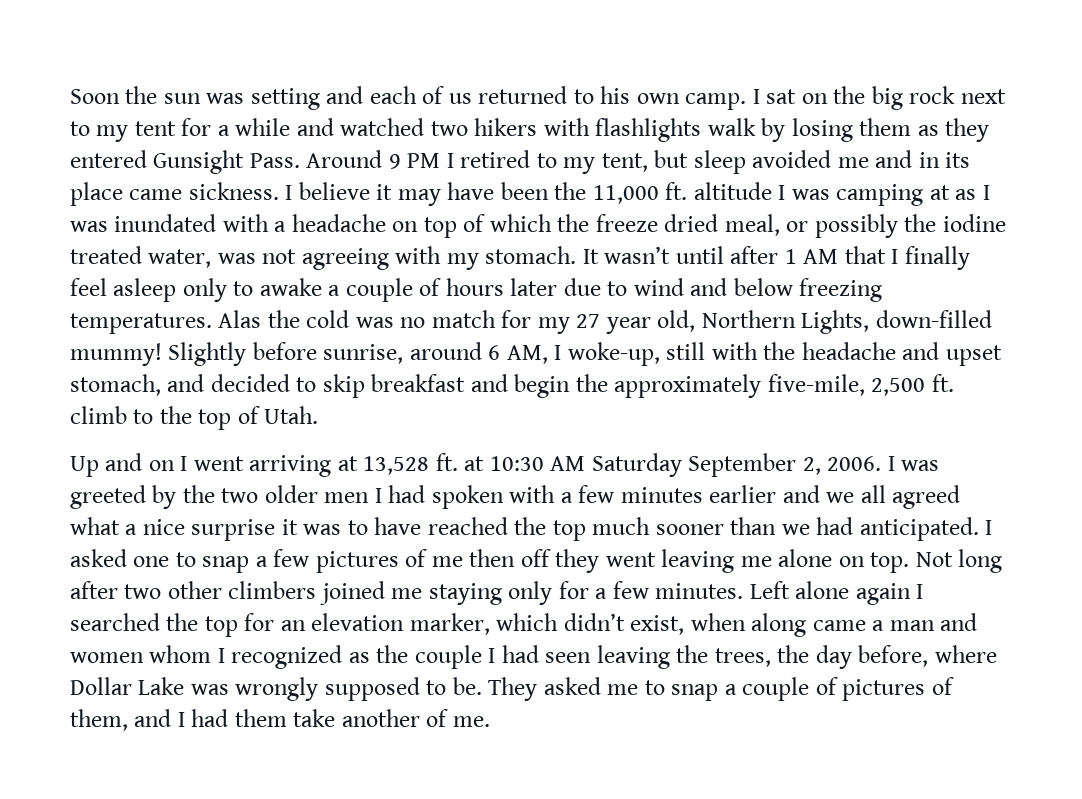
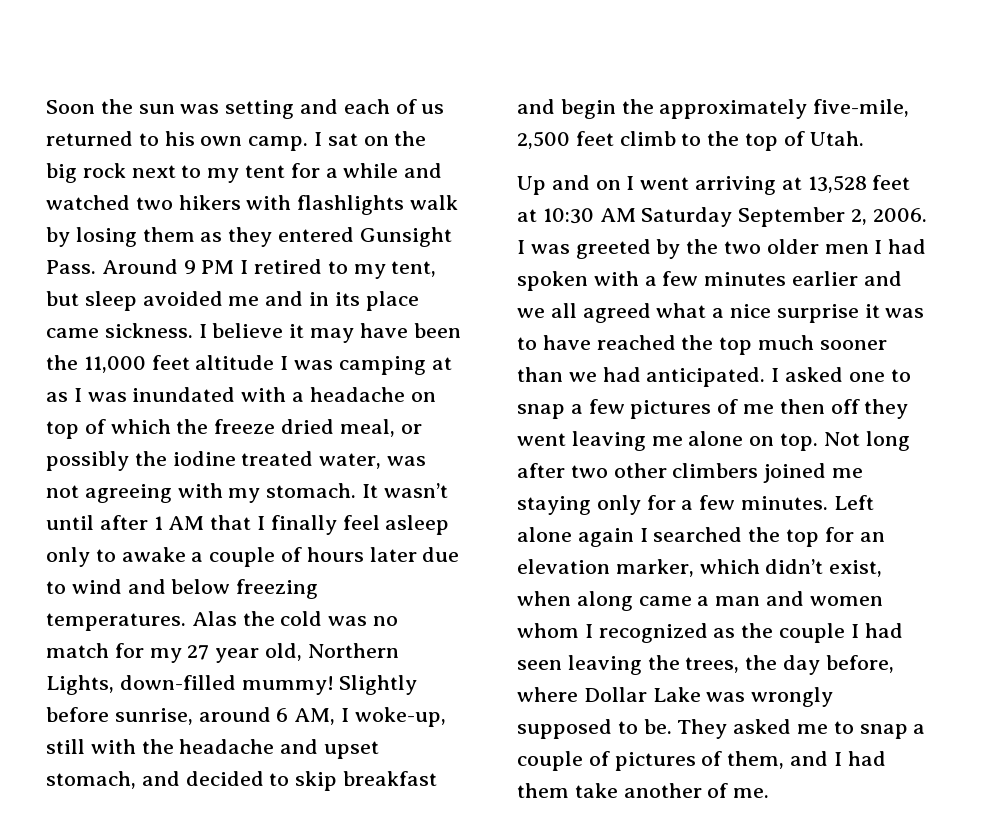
- I believe it may have been the 11,000 ft. altitude I was camping at as I was inundated with a headache on top of which the freeze dried meal, or possibly the iodine treated water, was not agreeing with my stomach.
+ I believe it may have been the 11,000 feet altitude I was camping at as I was inundated with a headache on top of which the freeze dried meal, or possibly the iodine treated water, was not agreeing with my stomach.
- Slightly before sunrise, around 6 AM, I woke-up, still with the headache and upset stomach, and decided to skip breakfast and begin the approximately five-mile, 2,500 ft. climb to the top of Utah.
+ Slightly before sunrise, around 6 AM, I woke-up, still with the headache and upset stomach, and decided to skip breakfast and begin the approximately five-mile, 2,500 feet climb to the top of Utah.
- Up and on I went arriving at 13,528 ft. at 10:30 AM Saturday September 2, 2006.
+ Up and on I went arriving at 13,528 feet at 10:30 AM Saturday September 2, 2006.

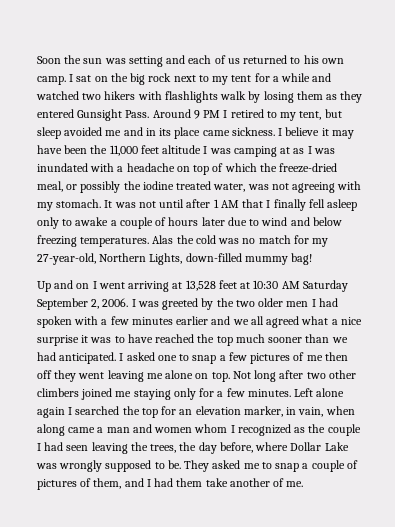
- I believe it may have been the 11,000 feet altitude I was camping at as I was inundated with a headache on top of which the freeze dried meal, or possibly the iodine treated water, was not agreeing with my stomach.
+ I believe it may have been the 11,000 feet altitude I was camping at as I was inundated with a headache on top of which the freeze-dried meal, or possibly the iodine treated water, was not agreeing with my stomach.
- It wasn’t until after 1 AM that I finally feel asleep only to awake a couple of hours later due to wind and below freezing temperatures.
+ It was not until after 1 AM that I finally fell asleep only to awake a couple of hours later due to wind and below freezing temperatures.
- Alas the cold was no match for my 27 year old, Northern Lights, down-filled mummy! Slightly before sunrise, around 6 AM, I woke-up, still with the headache and upset stomach, and decided to skip breakfast and begin the approximately five-mile, 2,500 feet climb to the top of Utah.
+ Alas the cold was no match for my 27-year-old, Northern Lights, down-filled mummy bag!
- Left alone again I searched the top for an elevation marker, which didn’t exist, when along came a man and women whom I recognized as the couple I had seen leaving the trees, the day before, where Dollar Lake was wrongly supposed to be.
+ Left alone again I searched the top for an elevation marker, in vain, when along came a man and women whom I recognized as the couple I had seen leaving the trees, the day before, where Dollar Lake was wrongly supposed to be.

